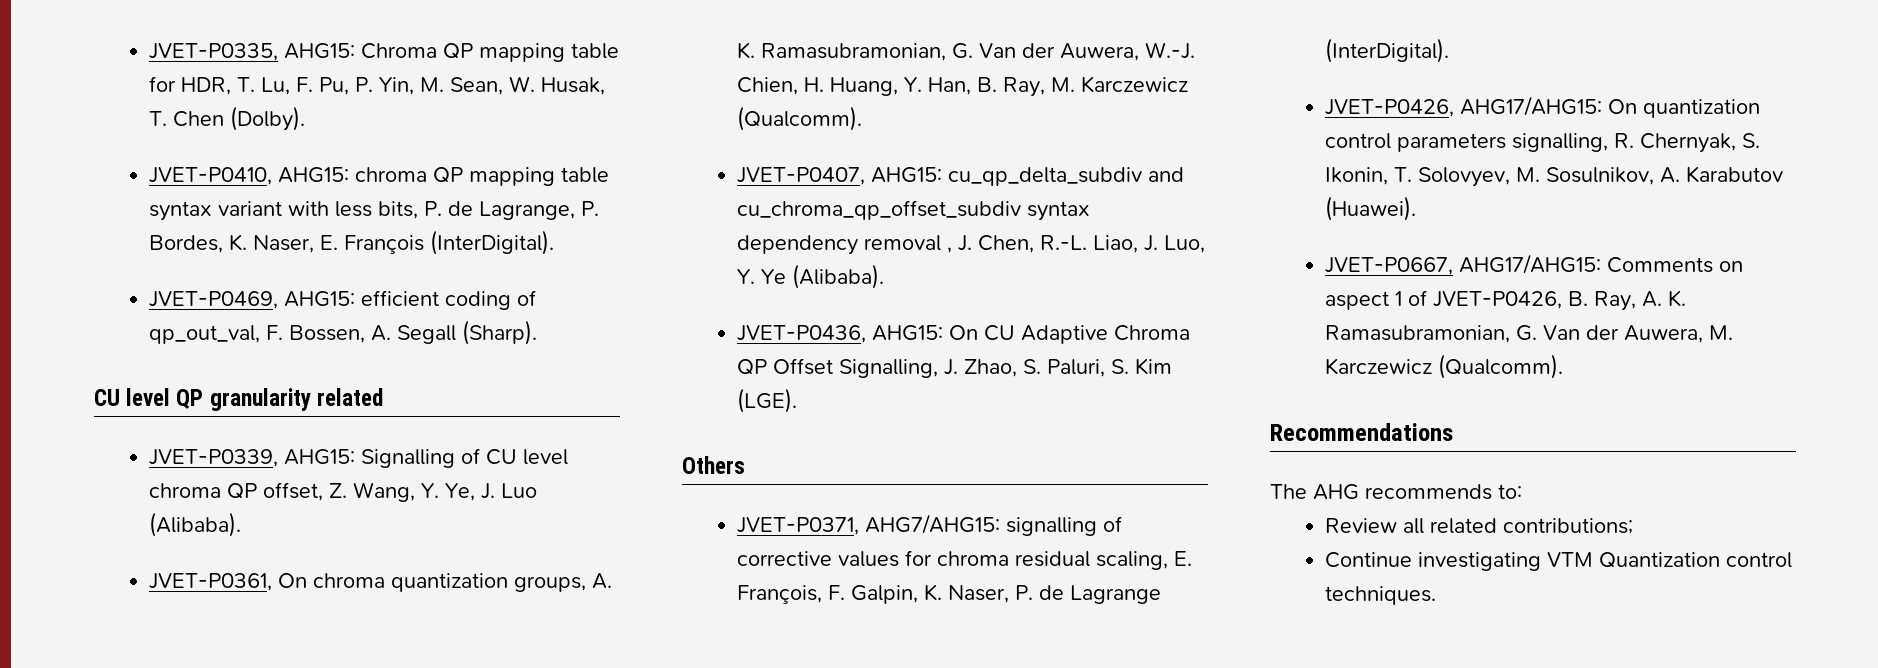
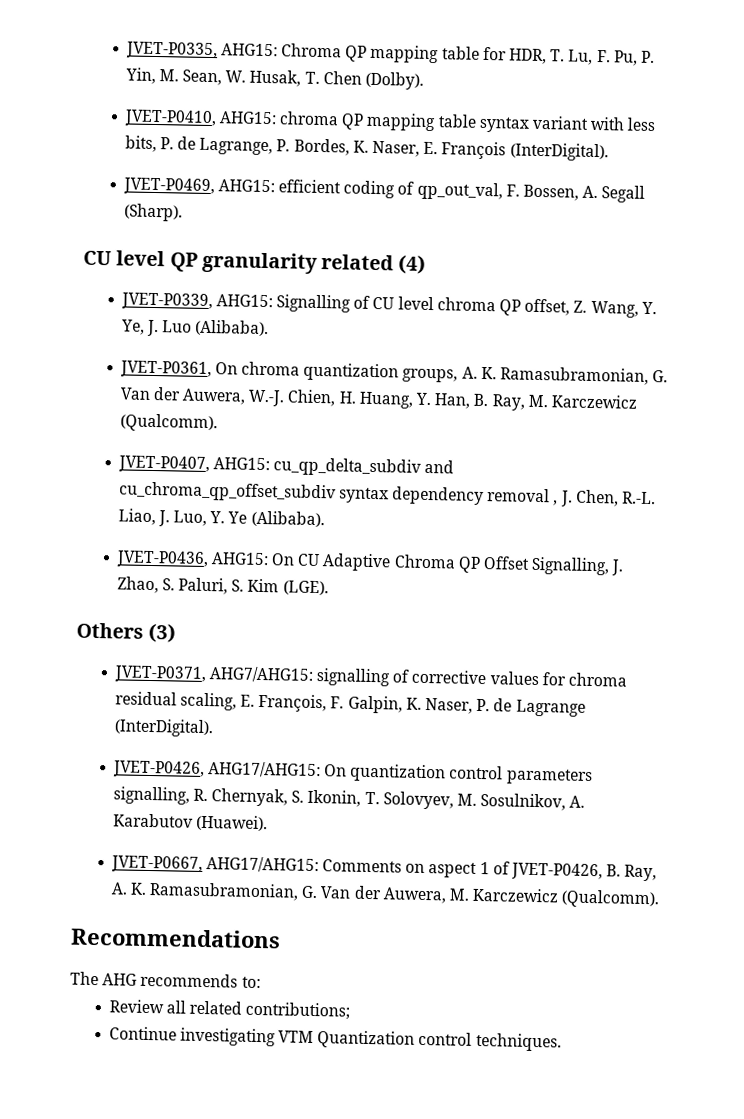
- CU level QP granularity related
+ CU level QP granularity related (4)
- Others
+ Others (3)

